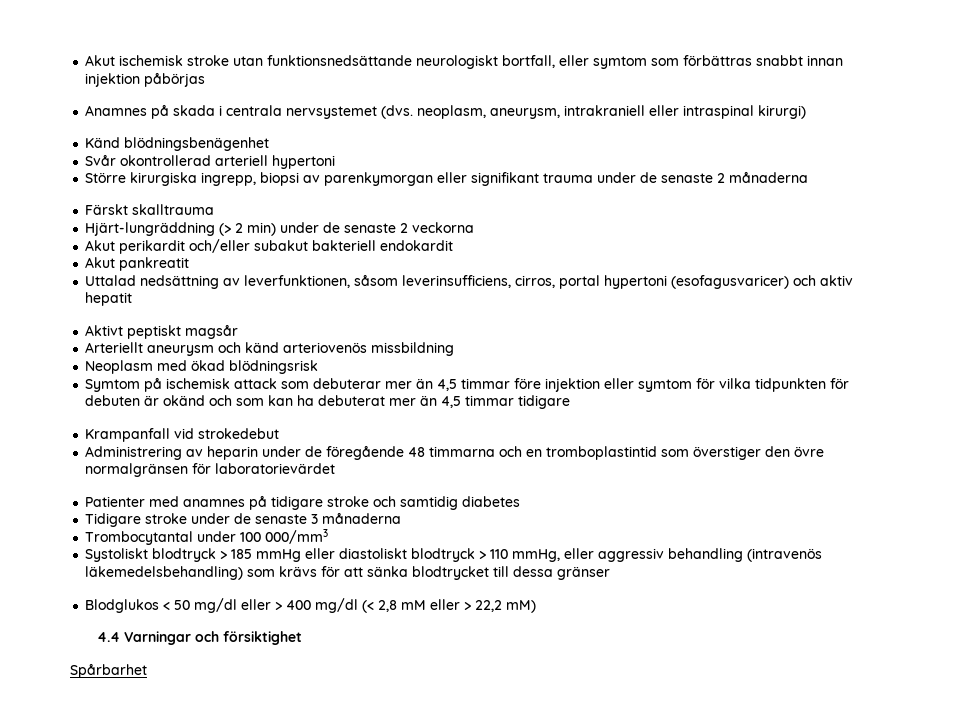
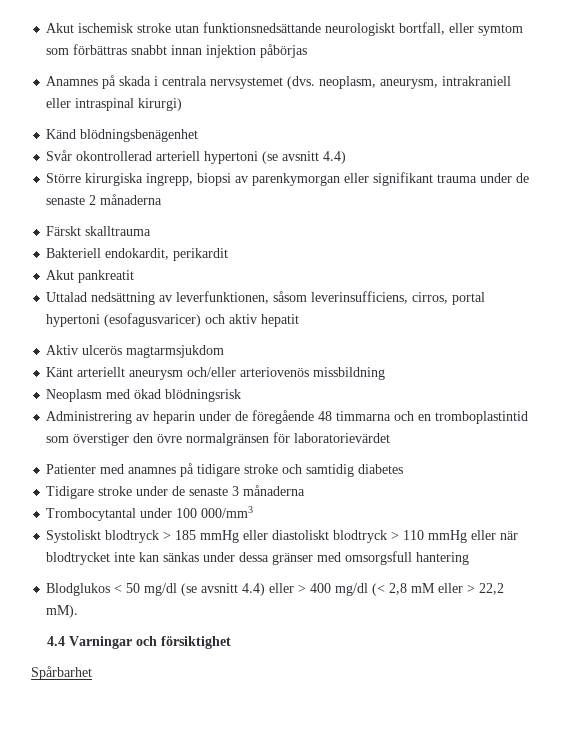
- Svår okontrollerad arteriell hypertoni
+ Svår okontrollerad arteriell hypertoni (se avsnitt 4.4)
- Hjärt-lungräddning (> 2 min) under de senaste 2 veckorna
- Akut perikardit och/eller subakut bakteriell endokardit
+ Bakteriell endokardit, perikardit
- Aktivt peptiskt magsår
- Arteriellt aneurysm och känd arteriovenös missbildning
+ Aktiv ulcerös magtarmsjukdom
+ Känt arteriellt aneurysm och/eller arteriovenös missbildning
- Symtom på ischemisk attack som debuterar mer än 4,5 timmar före injektion eller symtom för vilka tidpunkten för debuten är okänd och som kan ha debuterat mer än 4,5 timmar tidigare
- Krampanfall vid strokedebut
- Systoliskt blodtryck > 185 mmHg eller diastoliskt blodtryck > 110 mmHg, eller aggressiv behandling (intravenös läkemedelsbehandling) som krävs för att sänka blodtrycket till dessa gränser
+ Systoliskt blodtryck > 185 mmHg eller diastoliskt blodtryck > 110 mmHg eller när blodtrycket inte kan sänkas under dessa gränser med omsorgsfull hantering
- Blodglukos < 50 mg/dl eller > 400 mg/dl (< 2,8 mM eller > 22,2 mM)
+ Blodglukos < 50 mg/dl (se avsnitt 4.4) eller > 400 mg/dl (< 2,8 mM eller > 22,2 mM).

